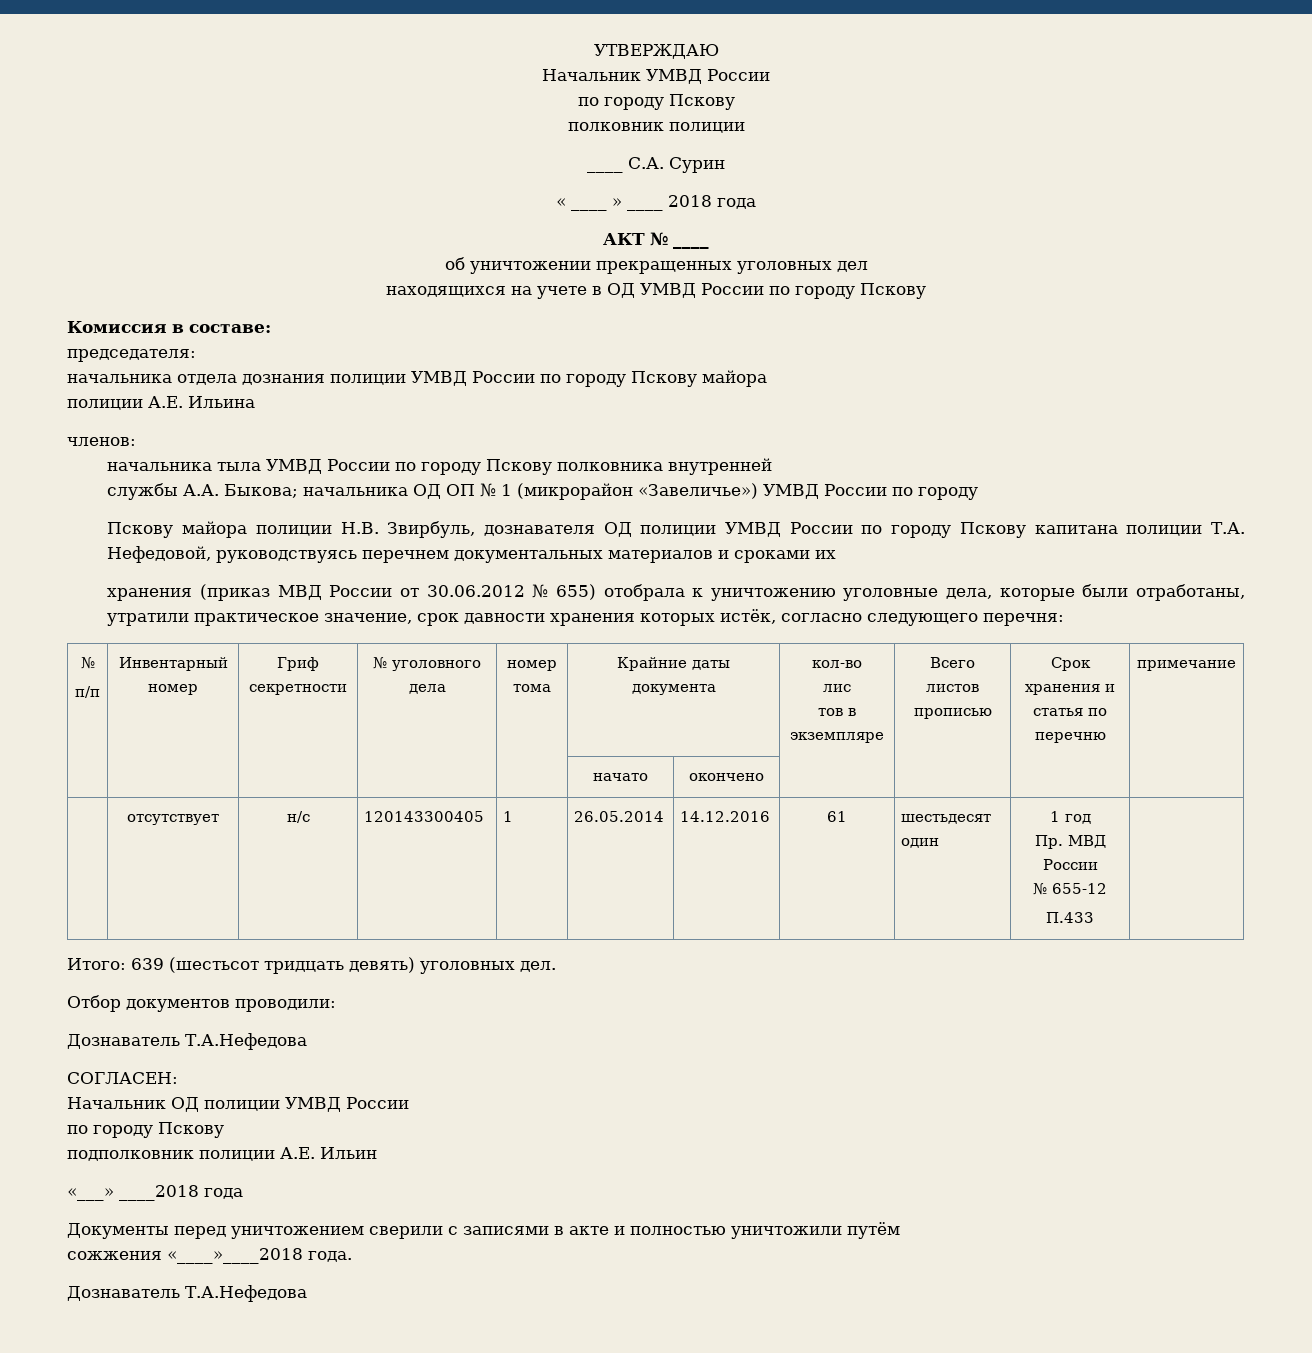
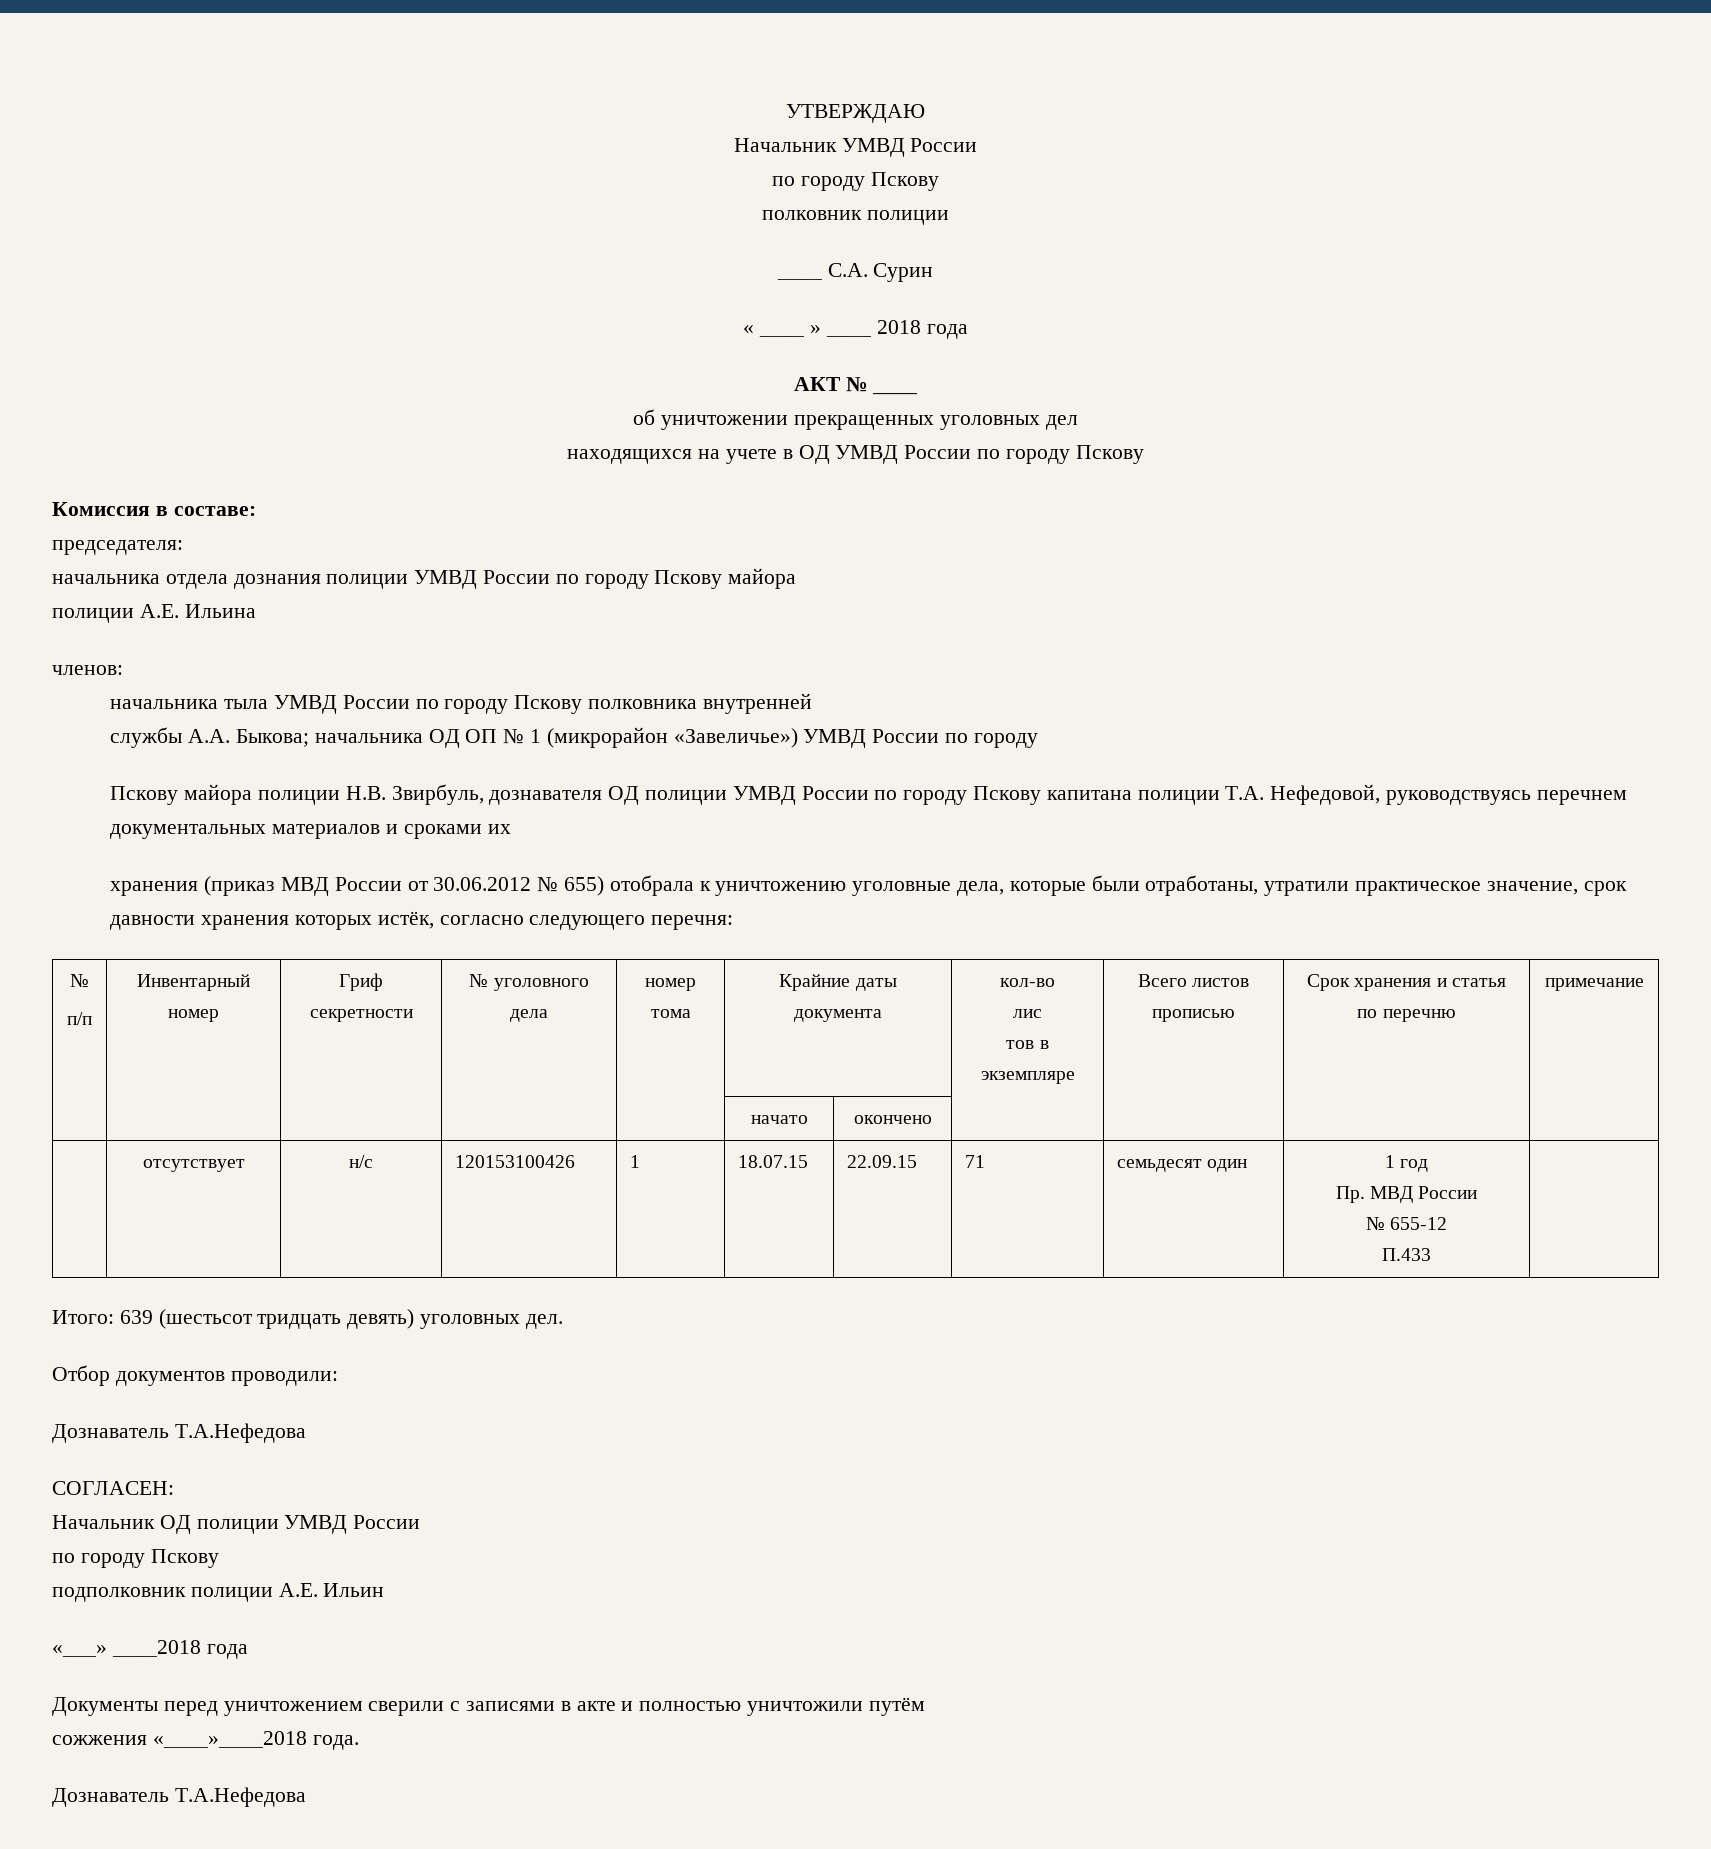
- | отсутствует | н/с | 120143300405 | 1 | 26.05.2014 | 14.12.2016 | 61 | шестьдесят один | 1 год
+ | отсутствует | н/с | 120153100426 | 1 | 18.07.15 | 22.09.15 | 71 | семьдесят один | 1 год

